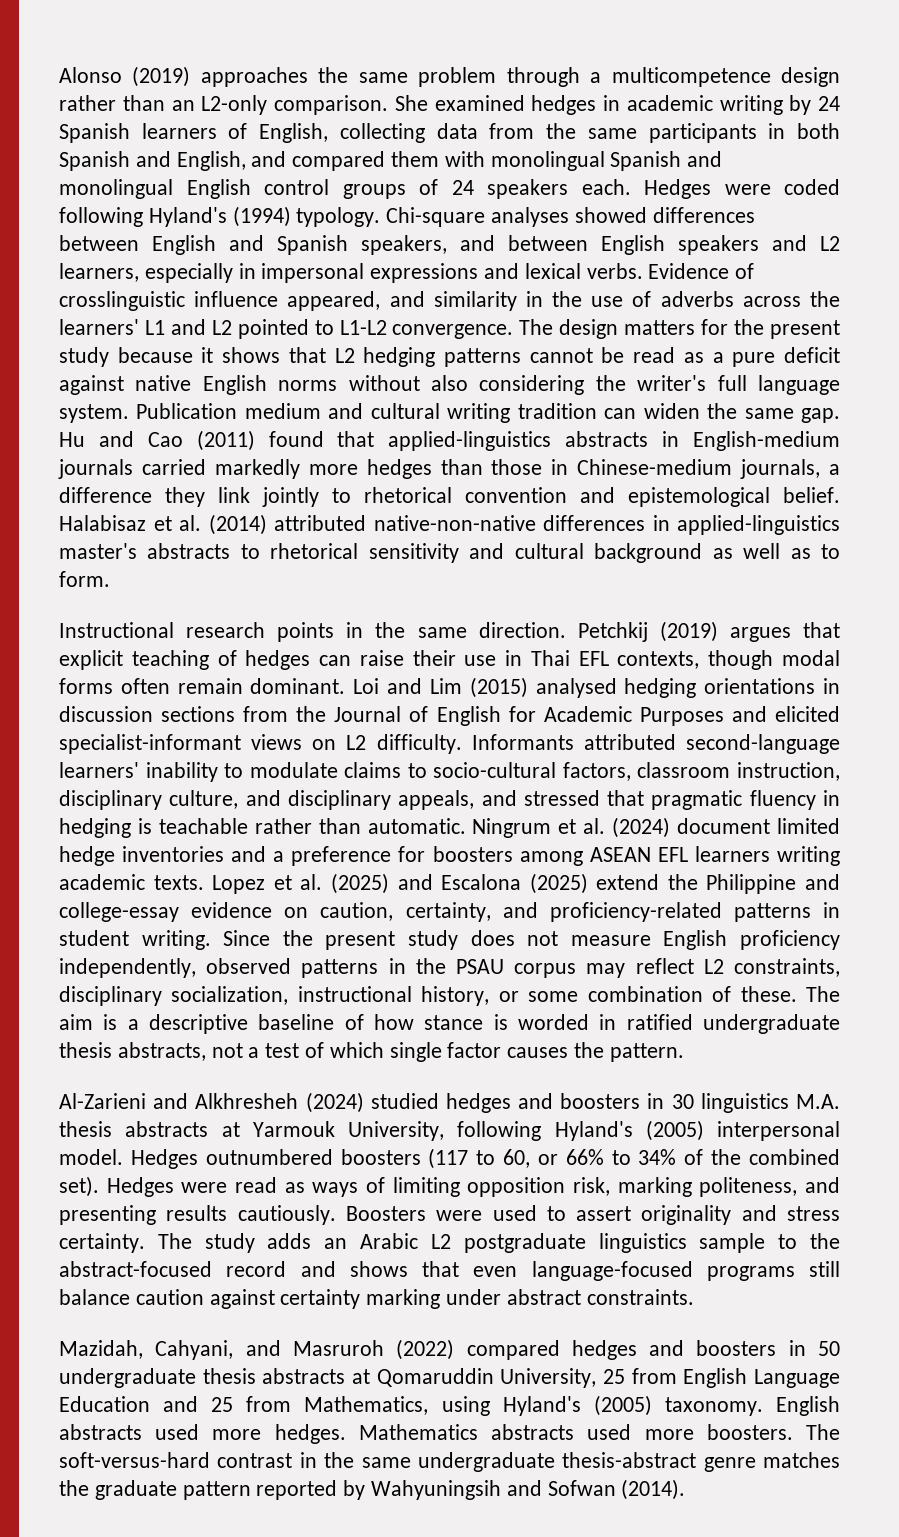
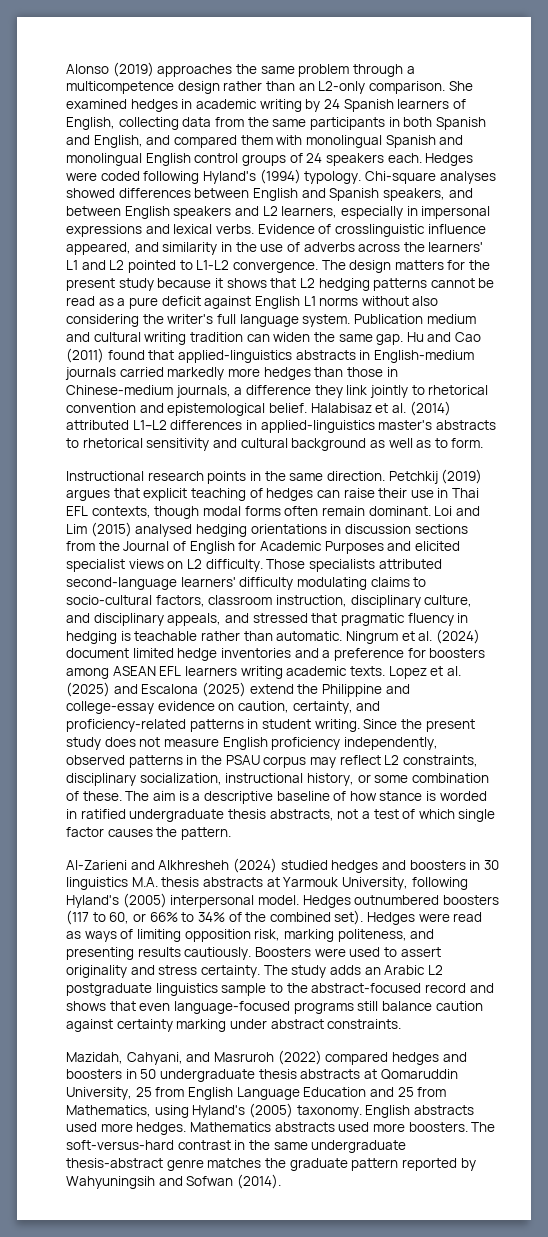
- The design matters for the present study because it shows that L2 hedging patterns cannot be read as a pure deficit against native English norms without also considering the writer's full language system.
+ The design matters for the present study because it shows that L2 hedging patterns cannot be read as a pure deficit against English L1 norms without also considering the writer's full language system.
- Halabisaz et al. (2014) attributed native-non-native differences in applied-linguistics master's abstracts to rhetorical sensitivity and cultural background as well as to form.
+ Halabisaz et al. (2014) attributed L1–L2 differences in applied-linguistics master's abstracts to rhetorical sensitivity and cultural background as well as to form.
- Loi and Lim (2015) analysed hedging orientations in discussion sections from the Journal of English for Academic Purposes and elicited specialist-informant views on L2 difficulty.
+ Loi and Lim (2015) analysed hedging orientations in discussion sections from the Journal of English for Academic Purposes and elicited specialist views on L2 difficulty.
- Informants attributed second-language learners' inability to modulate claims to socio-cultural factors, classroom instruction, disciplinary culture, and disciplinary appeals, and stressed that pragmatic fluency in hedging is teachable rather than automatic.
+ Those specialists attributed second-language learners' difficulty modulating claims to socio-cultural factors, classroom instruction, disciplinary culture, and disciplinary appeals, and stressed that pragmatic fluency in hedging is teachable rather than automatic.

